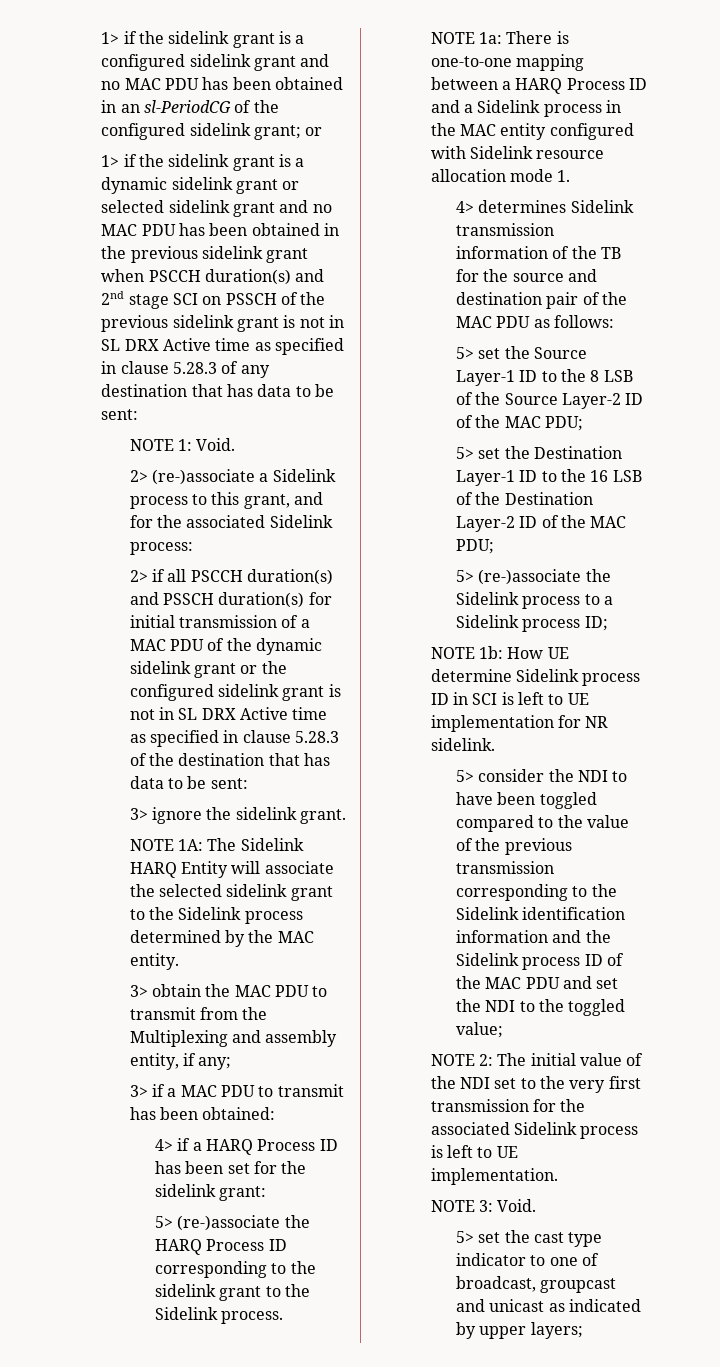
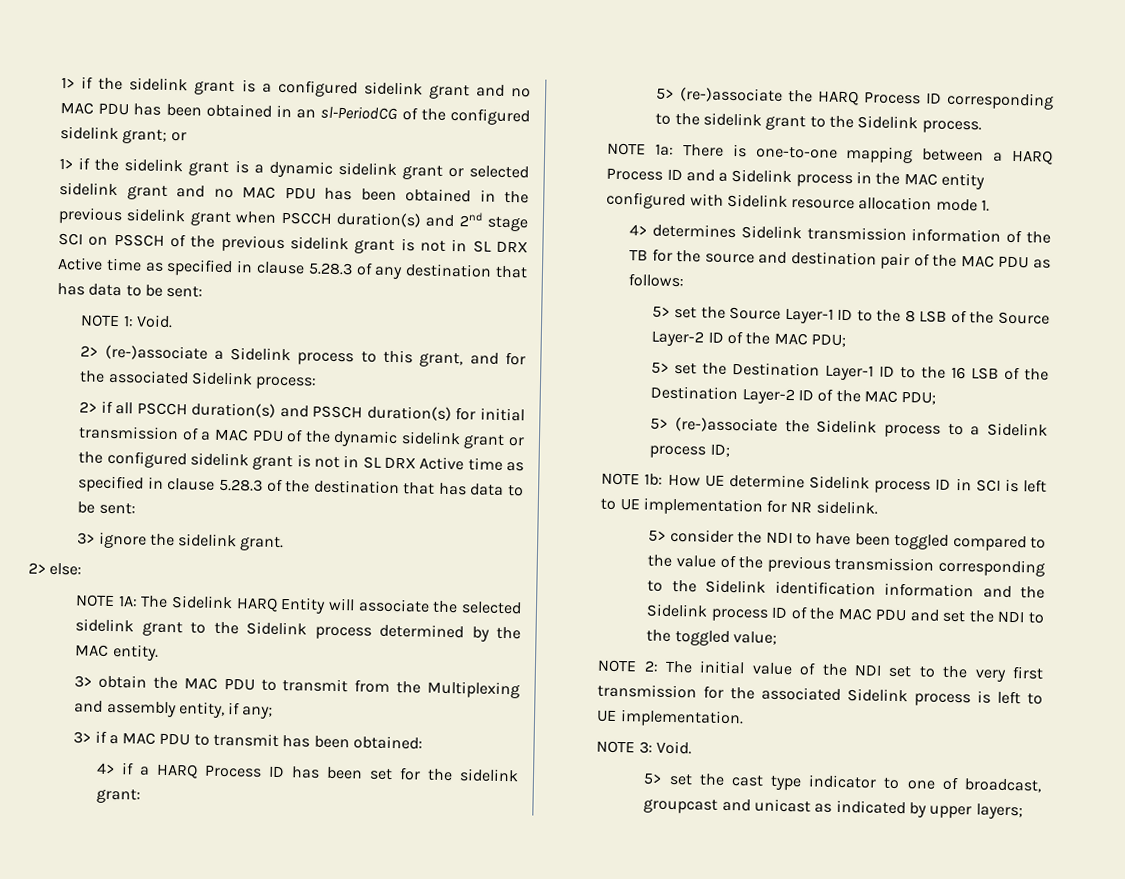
+ 2> else:

